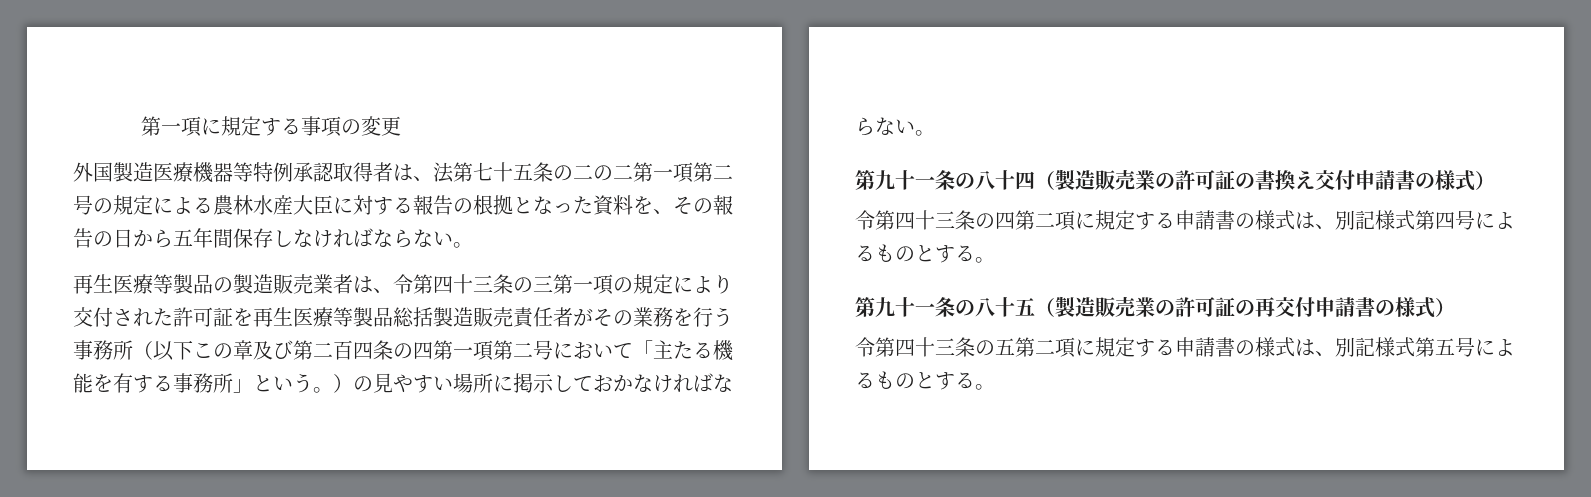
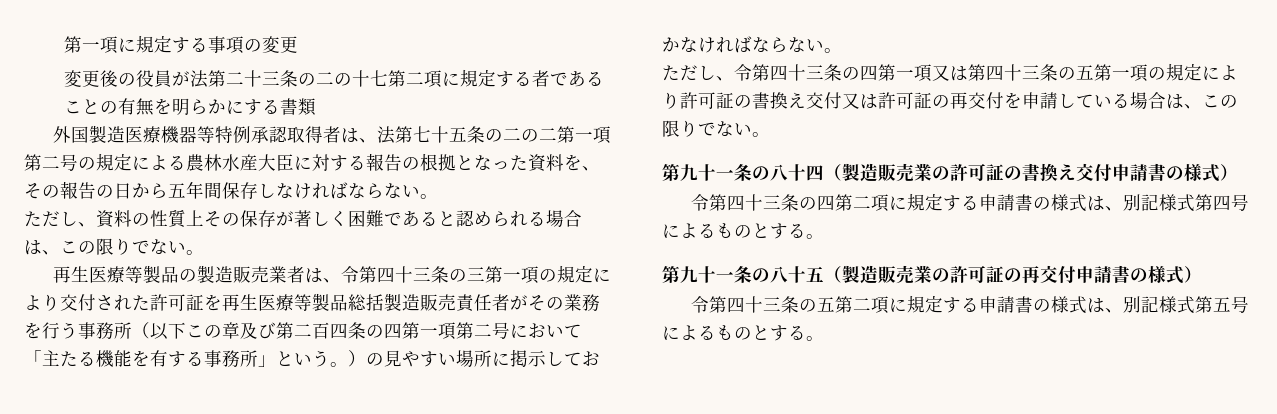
+ 変更後の役員が法第二十三条の二の十七第二項に規定する者であることの有無を明らかにする書類
+ ただし、資料の性質上その保存が著しく困難であると認められる場合は、この限りでない。
+ ただし、令第四十三条の四第一項又は第四十三条の五第一項の規定により許可証の書換え交付又は許可証の再交付を申請している場合は、この限りでない。

